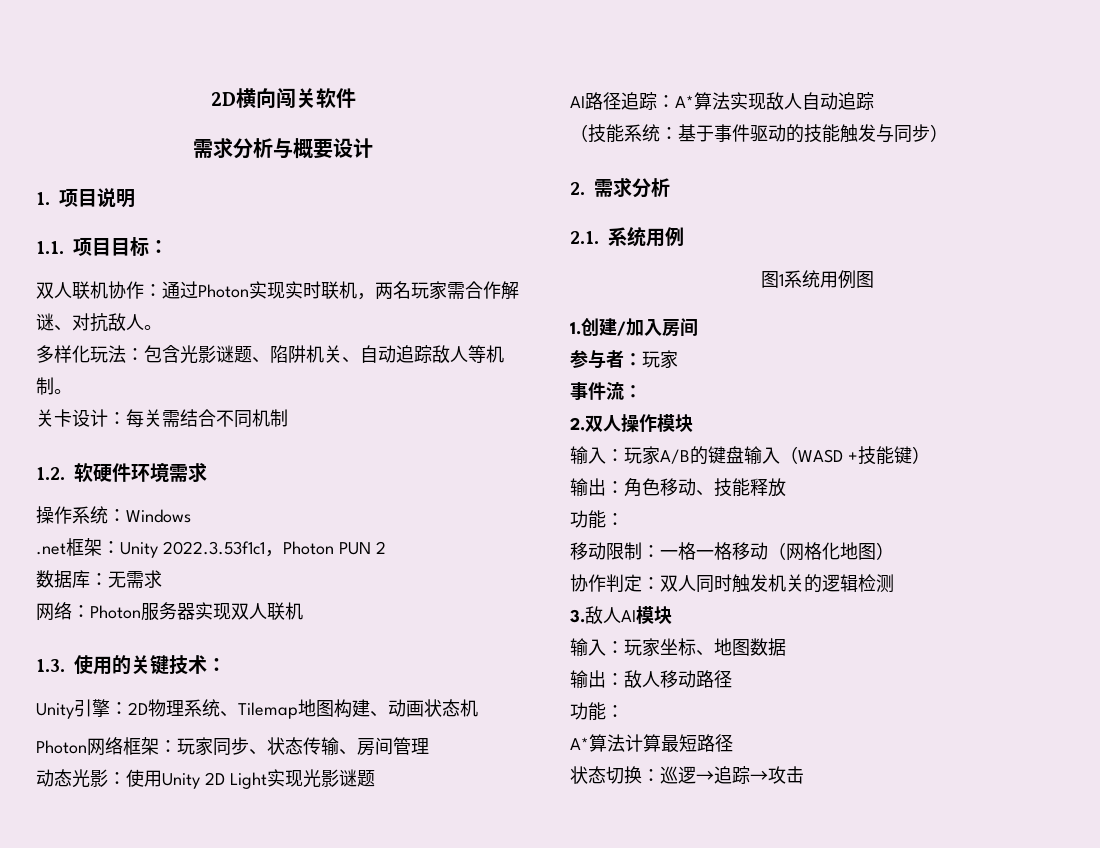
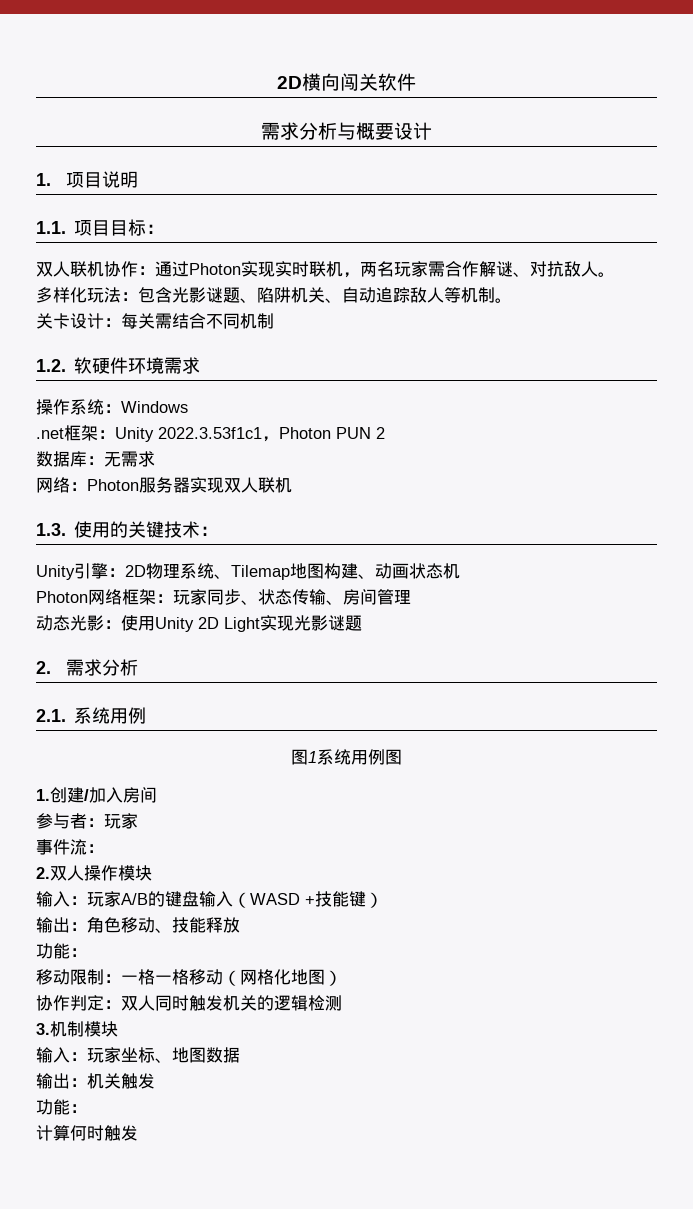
- AI路径追踪：A*算法实现敌人自动追踪
- （技能系统：基于事件驱动的技能触发与同步）
- 3.敌人AI模块
+ 3.机制模块
- 输出：敌人移动路径
+ 输出：机关触发
  功能：
- A*算法计算最短路径
- 状态切换：巡逻→追踪→攻击
+ 计算何时触发

